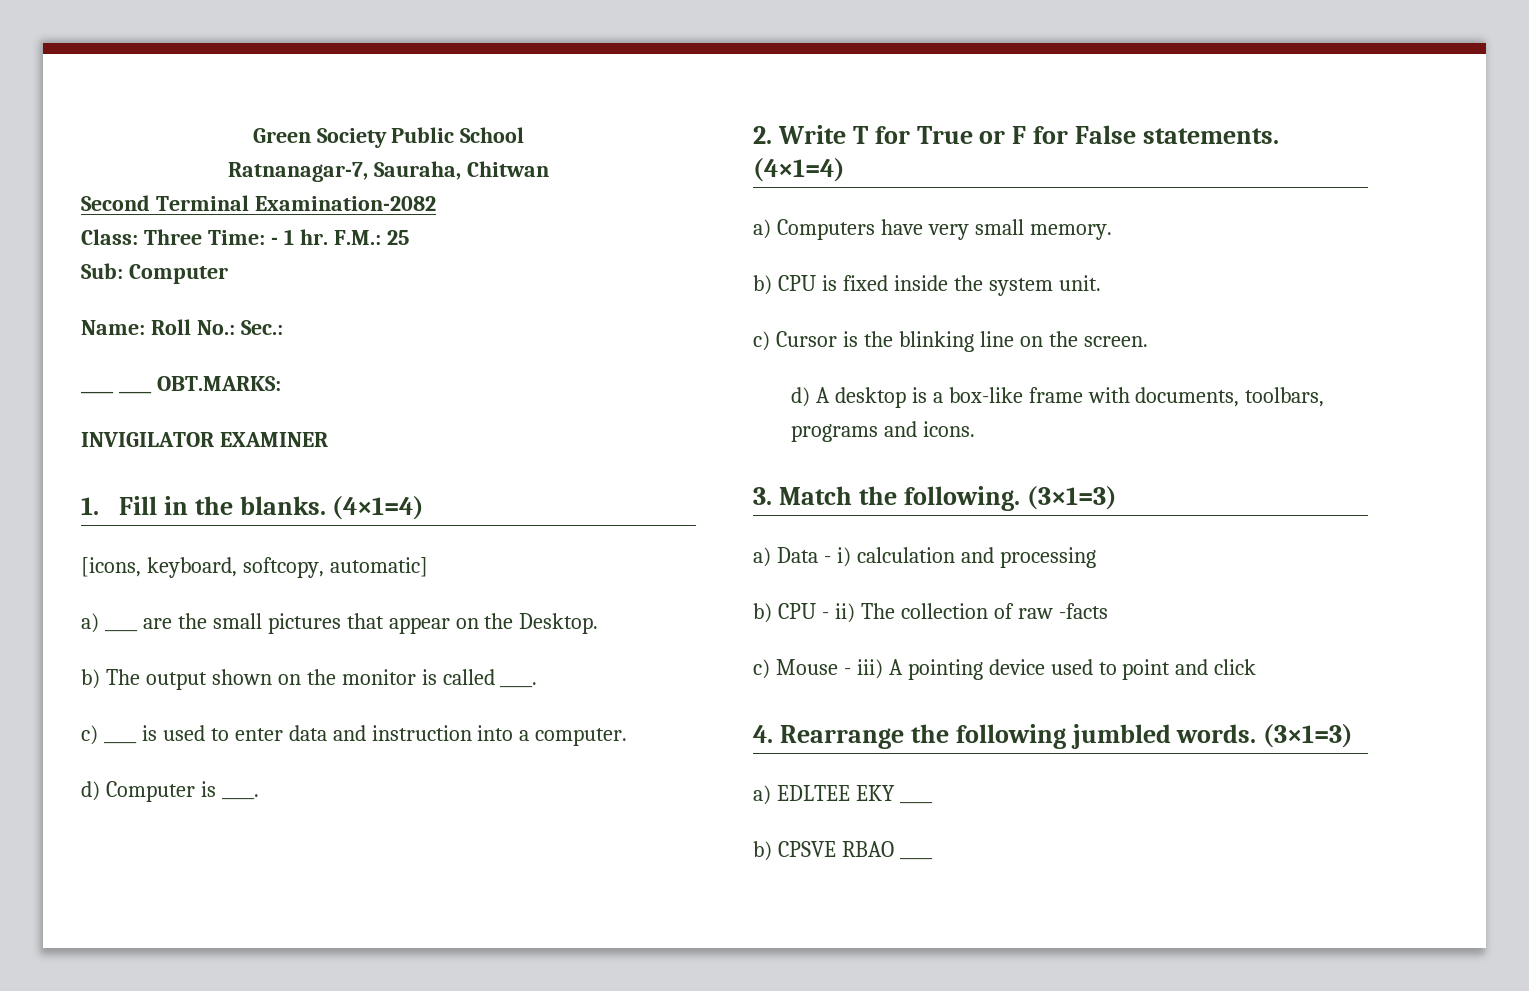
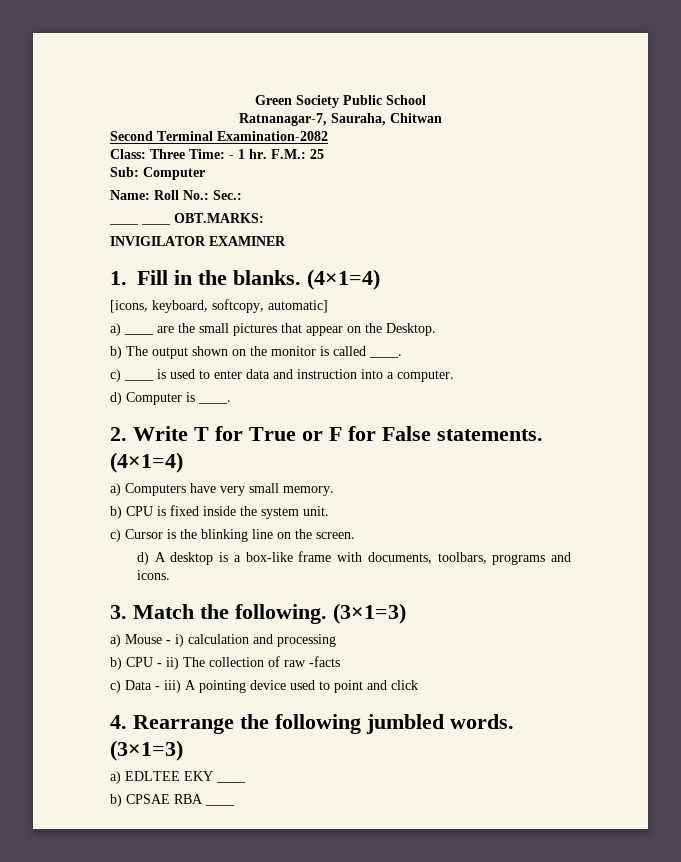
- a) Data - i) calculation and processing
+ a) Mouse - i) calculation and processing
- c) Mouse - iii) A pointing device used to point and click
+ c) Data - iii) A pointing device used to point and click
- b) CPSVE RBAO ____
+ b) CPSAE RBA ____

